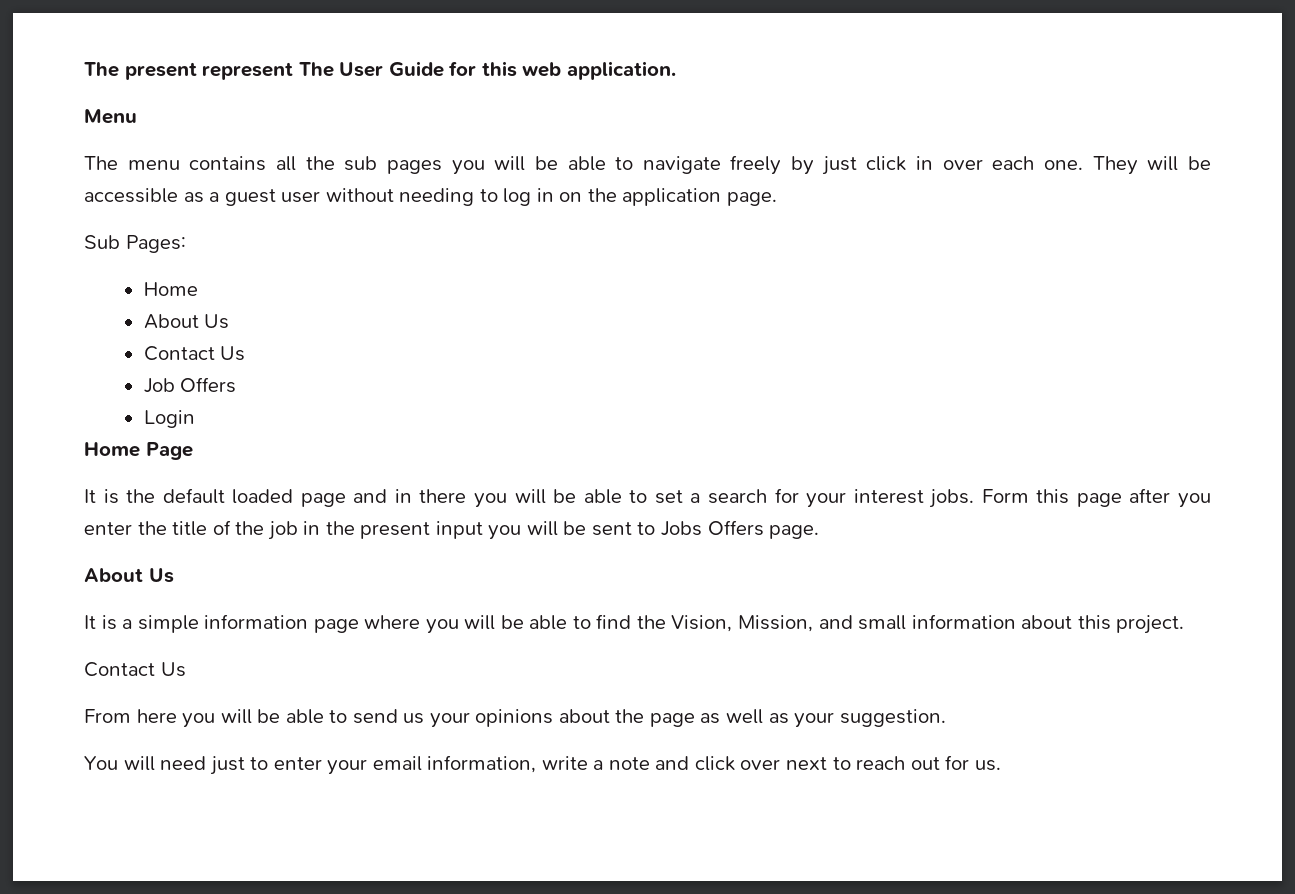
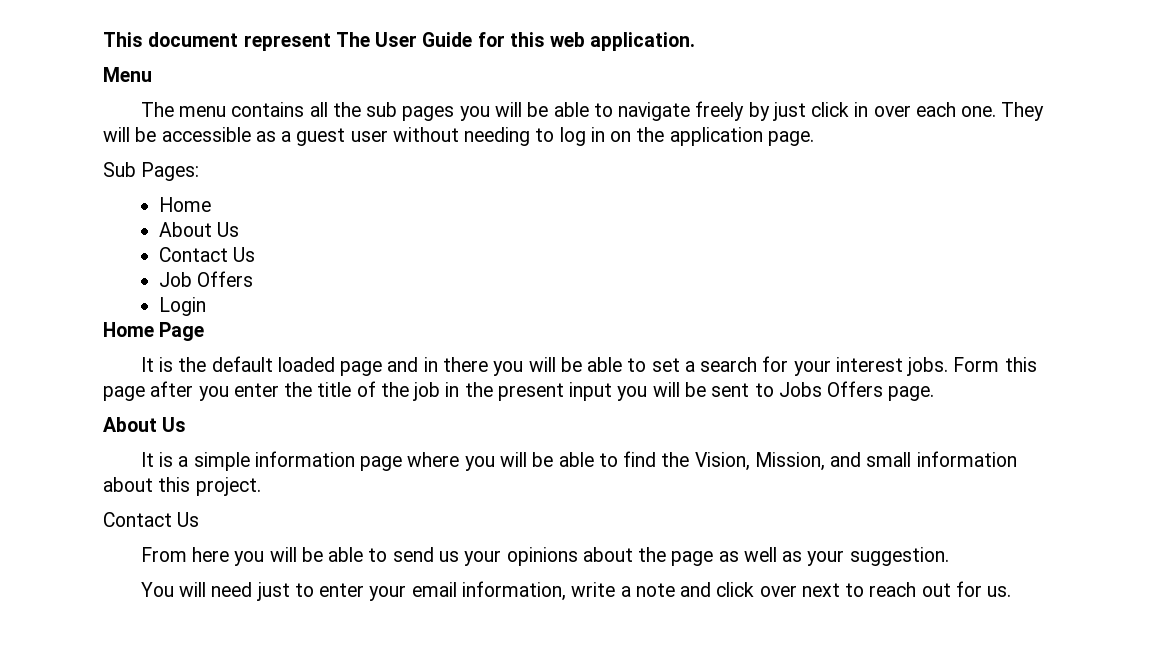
- The present represent The User Guide for this web application.
+ This document represent The User Guide for this web application.

